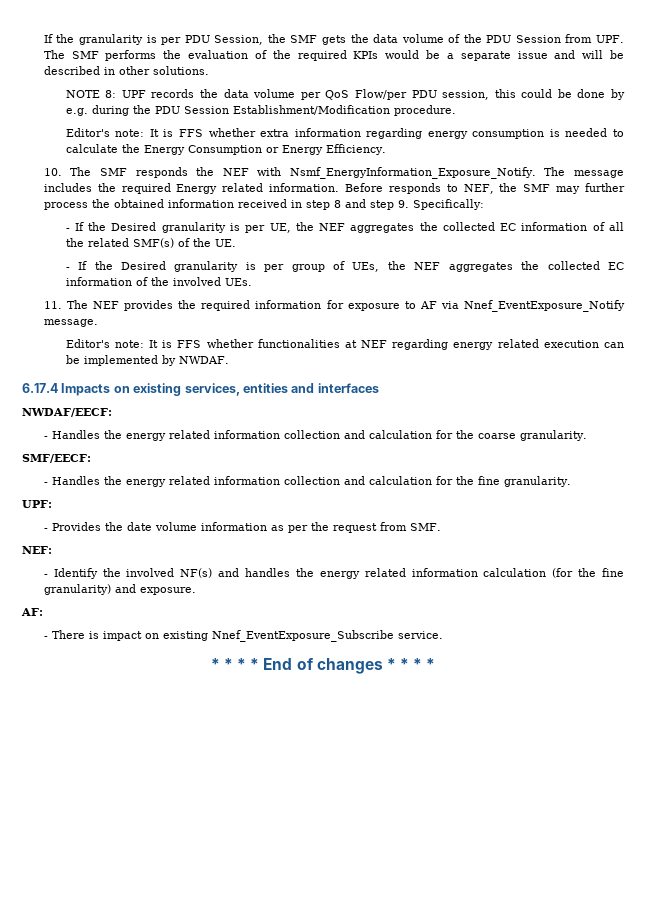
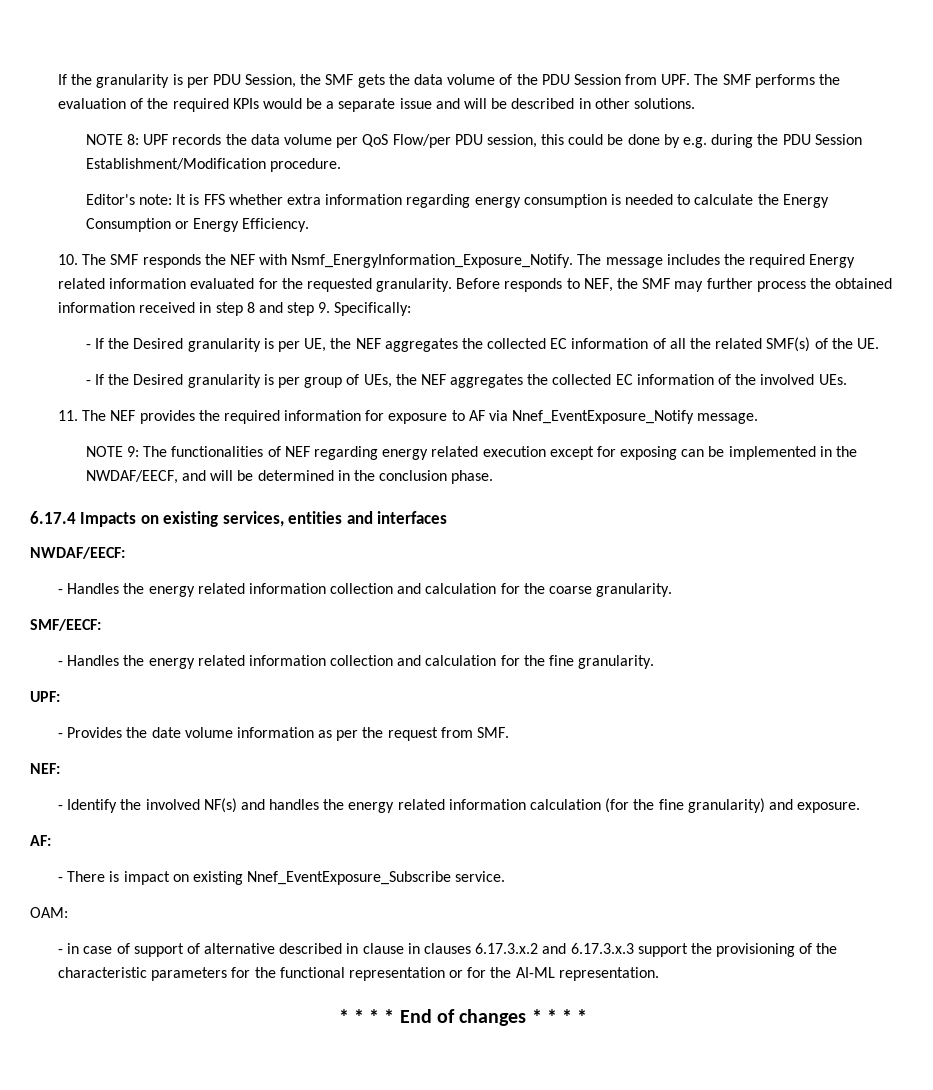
- The message includes the required Energy related information.
+ The message includes the required Energy related information evaluated for the requested granularity.
- Editor's note: It is FFS whether functionalities at NEF regarding energy related execution can be implemented by NWDAF.
+ NOTE 9: The functionalities of NEF regarding energy related execution except for exposing can be implemented in the NWDAF/EECF, and will be determined in the conclusion phase.
+ OAM:
+ - in case of support of alternative described in clause in clauses 6.17.3.x.2 and 6.17.3.x.3 support the provisioning of the characteristic parameters for the functional representation or for the AI-ML representation.

